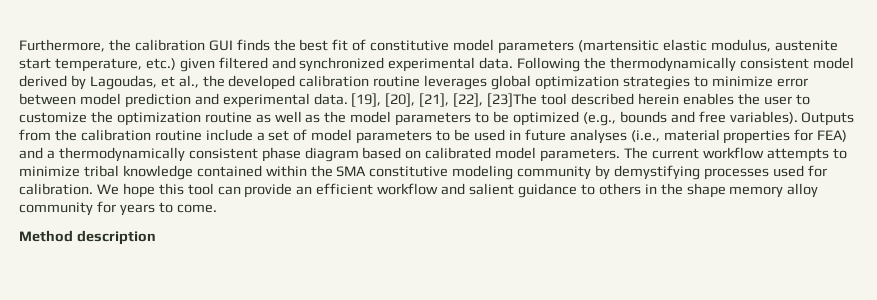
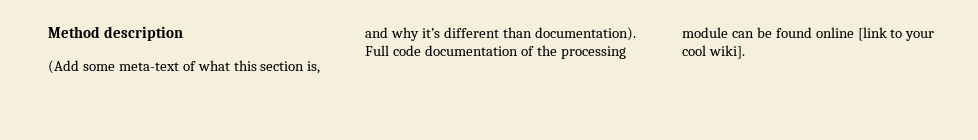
- Furthermore, the calibration GUI finds the best fit of constitutive model parameters (martensitic elastic modulus, austenite start temperature, etc.) given filtered and synchronized experimental data. Following the thermodynamically consistent model derived by Lagoudas, et al., the developed calibration routine leverages global optimization strategies to minimize error between model prediction and experimental data. [19], [20], [21], [22], [23]The tool described herein enables the user to customize the optimization routine as well as the model parameters to be optimized (e.g., bounds and free variables). Outputs from the calibration routine include a set of model parameters to be used in future analyses (i.e., material properties for FEA) and a thermodynamically consistent phase diagram based on calibrated model parameters. The current workflow attempts to minimize tribal knowledge contained within the SMA constitutive modeling community by demystifying processes used for calibration. We hope this tool can provide an efficient workflow and salient guidance to others in the shape memory alloy community for years to come.
  Method description
+ (Add some meta-text of what this section is, and why it’s different than documentation). Full code documentation of the processing module can be found online [link to your cool wiki].

